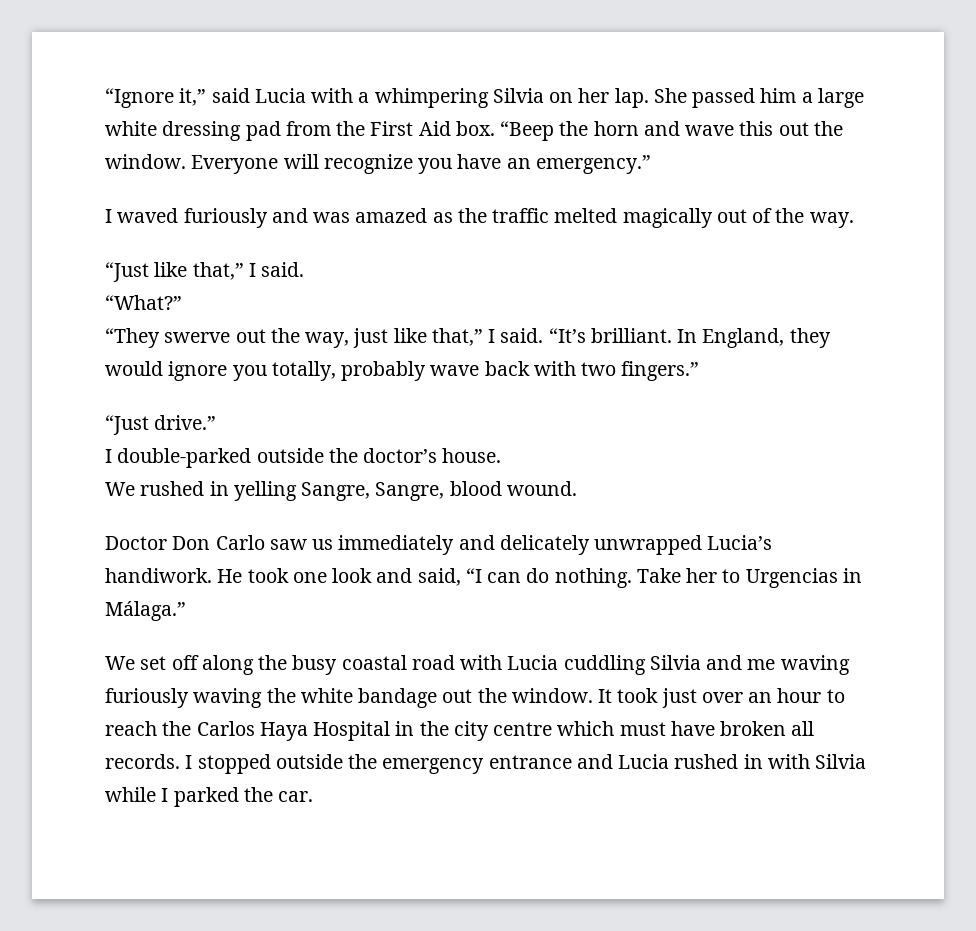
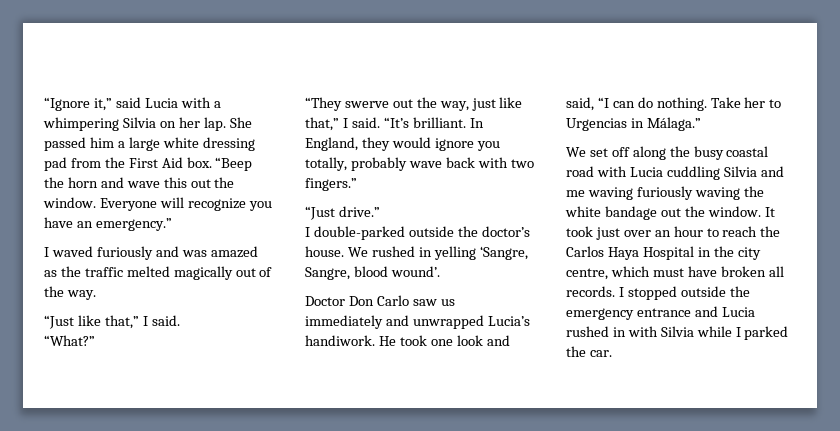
- I double-parked outside the doctor’s house.
- We rushed in yelling Sangre, Sangre, blood wound.
+ I double-parked outside the doctor’s house. We rushed in yelling ‘Sangre, Sangre, blood wound’.
- Doctor Don Carlo saw us immediately and delicately unwrapped Lucia’s handiwork.
+ Doctor Don Carlo saw us immediately and unwrapped Lucia’s handiwork.
- It took just over an hour to reach the Carlos Haya Hospital in the city centre which must have broken all records.
+ It took just over an hour to reach the Carlos Haya Hospital in the city centre, which must have broken all records.

